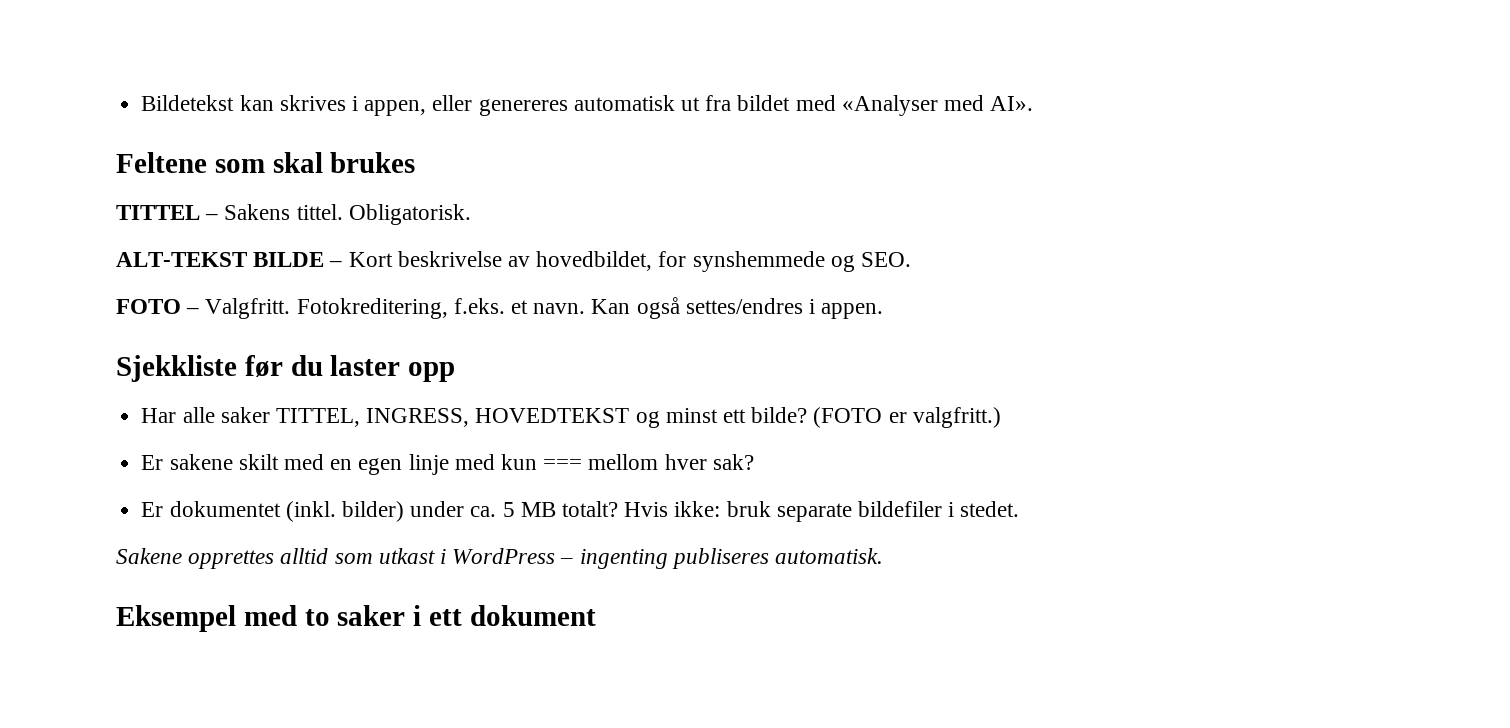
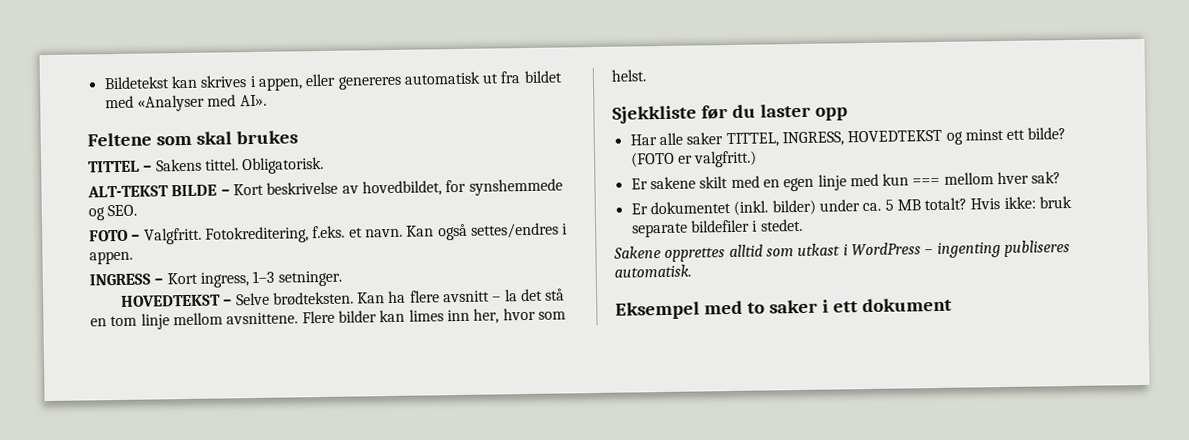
+ INGRESS – Kort ingress, 1–3 setninger.
+ HOVEDTEKST – Selve brødteksten. Kan ha flere avsnitt – la det stå en tom linje mellom avsnittene. Flere bilder kan limes inn her, hvor som helst.

